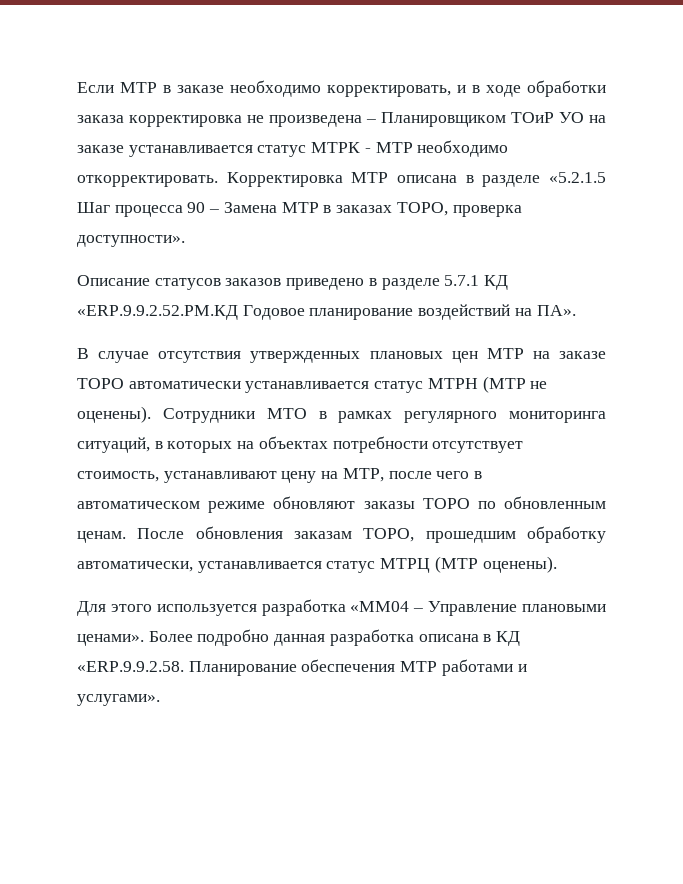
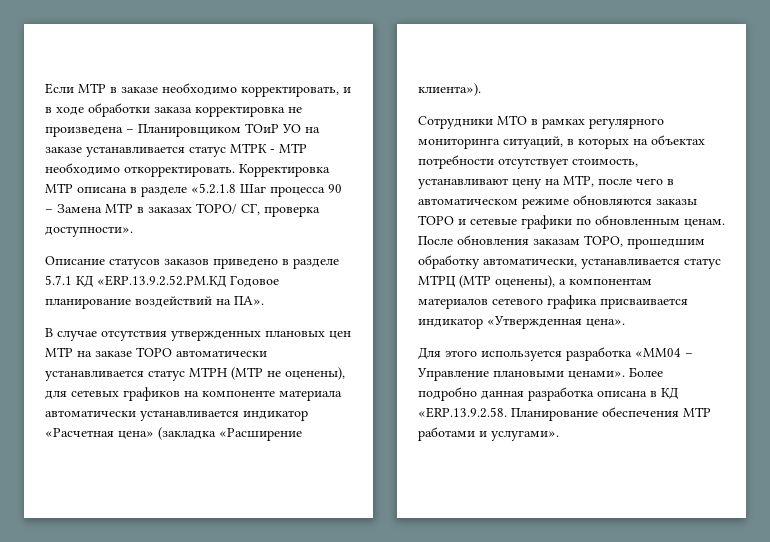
- Корректировка МТР описана в разделе «5.2.1.5 Шаг процесса 90 – Замена МТР в заказах ТОРО, проверка доступности».
+ Корректировка МТР описана в разделе «5.2.1.8 Шаг процесса 90 – Замена МТР в заказах ТОРО/ СГ, проверка доступности».
- Описание статусов заказов приведено в разделе 5.7.1 КД «ERP.9.9.2.52.PM.КД Годовое планирование воздействий на ПА».
+ Описание статусов заказов приведено в разделе 5.7.1 КД «ERP.13.9.2.52.PM.КД Годовое планирование воздействий на ПА».
- В случае отсутствия утвержденных плановых цен МТР на заказе ТОРО автоматически устанавливается статус МТРН (МТР не оценены). Сотрудники МТО в рамках регулярного мониторинга ситуаций, в которых на объектах потребности отсутствует стоимость, устанавливают цену на МТР, после чего в автоматическом режиме обновляют заказы ТОРО по обновленным ценам.
+ В случае отсутствия утвержденных плановых цен МТР на заказе ТОРО автоматически устанавливается статус МТРН (МТР не оценены), для сетевых графиков на компоненте материала автоматически устанавливается индикатор «Расчетная цена» (закладка «Расширение клиента»).
+ Сотрудники МТО в рамках регулярного мониторинга ситуаций, в которых на объектах потребности отсутствует стоимость, устанавливают цену на МТР, после чего в автоматическом режиме обновляются заказы ТОРО и сетевые графики по обновленным ценам.
- После обновления заказам ТОРО, прошедшим обработку автоматически, устанавливается статус МТРЦ (МТР оценены).
+ После обновления заказам ТОРО, прошедшим обработку автоматически, устанавливается статус МТРЦ (МТР оценены), а компонентам материалов сетевого графика присваивается индикатор «Утвержденная цена».
- Более подробно данная разработка описана в КД «ERP.9.9.2.58. Планирование обеспечения МТР работами и услугами».
+ Более подробно данная разработка описана в КД «ERP.13.9.2.58. Планирование обеспечения МТР работами и услугами».

